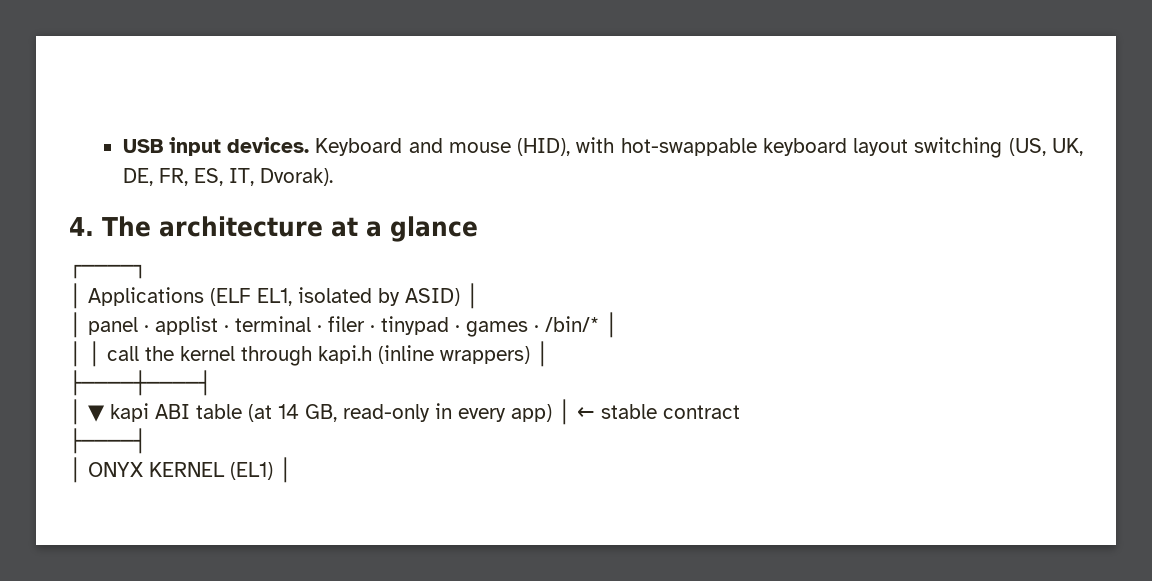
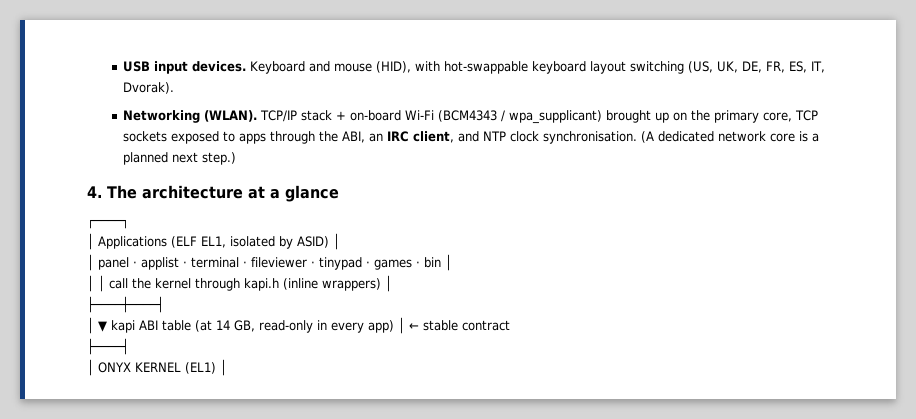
+ Networking (WLAN). TCP/IP stack + on-board Wi-Fi (BCM4343 / wpa_supplicant) brought up on the primary core, TCP sockets exposed to apps through the ABI, an IRC client, and NTP clock synchronisation. (A dedicated network core is a planned next step.)
- │ panel · applist · terminal · filer · tinypad · games · /bin/* │
+ │ panel · applist · terminal · fileviewer · tinypad · games · bin │

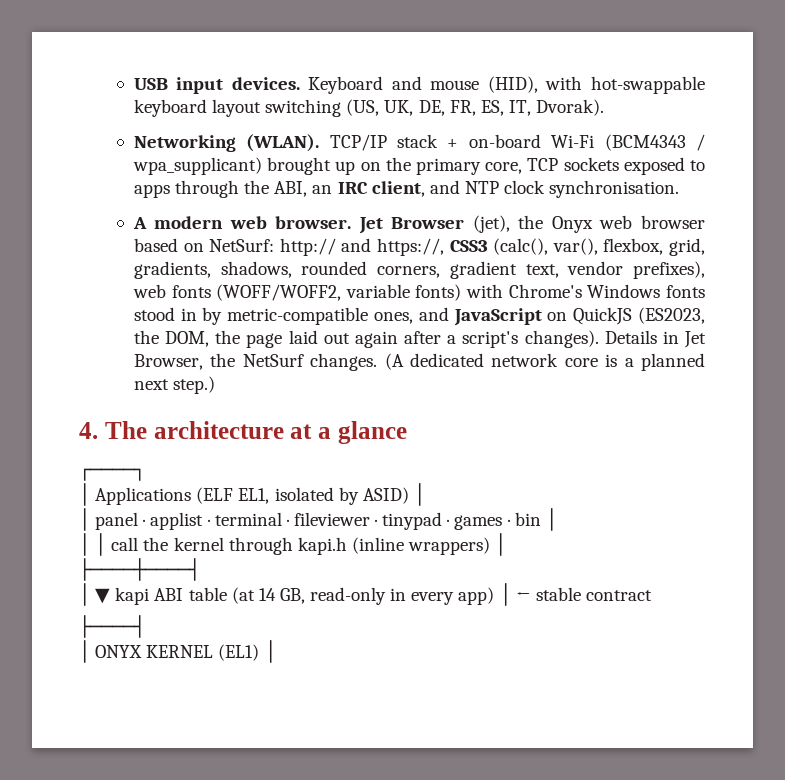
- TCP/IP stack + on-board Wi-Fi (BCM4343 / wpa_supplicant) brought up on the primary core, TCP sockets exposed to apps through the ABI, an IRC client, and NTP clock synchronisation. (A dedicated network core is a planned next step.)
+ TCP/IP stack + on-board Wi-Fi (BCM4343 / wpa_supplicant) brought up on the primary core, TCP sockets exposed to apps through the ABI, an IRC client, and NTP clock synchronisation.
+ A modern web browser. Jet Browser (jet), the Onyx web browser based on NetSurf: http:// and https://, CSS3 (calc(), var(), flexbox, grid, gradients, shadows, rounded corners, gradient text, vendor prefixes), web fonts (WOFF/WOFF2, variable fonts) with Chrome's Windows fonts stood in by metric-compatible ones, and JavaScript on QuickJS (ES2023, the DOM, the page laid out again after a script's changes). Details in Jet Browser, the NetSurf changes. (A dedicated network core is a planned next step.)

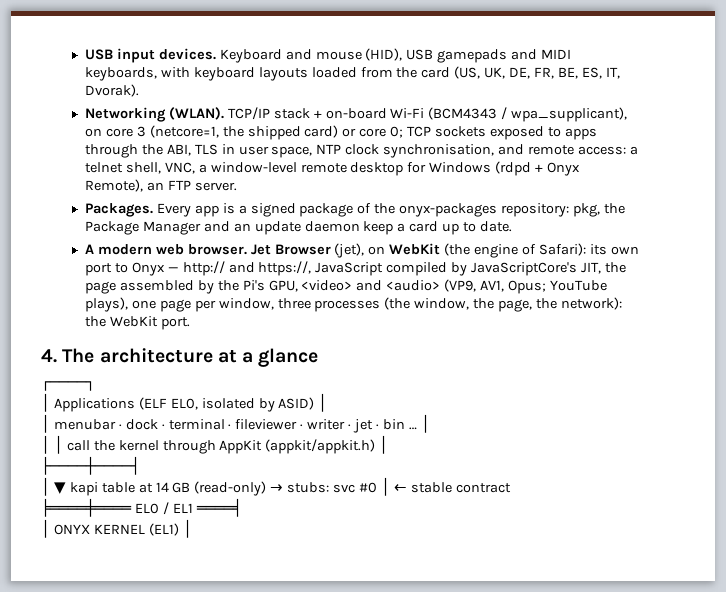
- Keyboard and mouse (HID), with hot-swappable keyboard layout switching (US, UK, DE, FR, ES, IT, Dvorak).
+ Keyboard and mouse (HID), USB gamepads and MIDI keyboards, with keyboard layouts loaded from the card (US, UK, DE, FR, BE, ES, IT, Dvorak).
- TCP/IP stack + on-board Wi-Fi (BCM4343 / wpa_supplicant) brought up on the primary core, TCP sockets exposed to apps through the ABI, an IRC client, and NTP clock synchronisation.
+ TCP/IP stack + on-board Wi-Fi (BCM4343 / wpa_supplicant), on core 3 (netcore=1, the shipped card) or core 0; TCP sockets exposed to apps through the ABI, TLS in user space, NTP clock synchronisation, and remote access: a telnet shell, VNC, a window-level remote desktop for Windows (rdpd + Onyx Remote), an FTP server.
+ Packages. Every app is a signed package of the onyx-packages repository: pkg, the Package Manager and an update daemon keep a card up to date.
- Jet Browser (jet), the Onyx web browser based on NetSurf: http:// and https://, CSS3 (calc(), var(), flexbox, grid, gradients, shadows, rounded corners, gradient text, vendor prefixes), web fonts (WOFF/WOFF2, variable fonts) with Chrome's Windows fonts stood in by metric-compatible ones, and JavaScript on QuickJS (ES2023, the DOM, the page laid out again after a script's changes). Details in Jet Browser, the NetSurf changes. (A dedicated network core is a planned next step.)
+ Jet Browser (jet), on WebKit (the engine of Safari): its own port to Onyx — http:// and https://, JavaScript compiled by JavaScriptCore's JIT, the page assembled by the Pi's GPU, <video> and <audio> (VP9, AV1, Opus; YouTube plays), one page per window, three processes (the window, the page, the network): the WebKit port.
- │ Applications (ELF EL1, isolated by ASID) │
+ │ Applications (ELF EL0, isolated by ASID) │
- │ panel · applist · terminal · fileviewer · tinypad · games · bin │
+ │ menubar · dock · terminal · fileviewer · writer · jet · bin … │
- │ │ call the kernel through kapi.h (inline wrappers) │
+ │ │ call the kernel through AppKit (appkit/appkit.h) │
- │ ▼ kapi ABI table (at 14 GB, read-only in every app) │ ← stable contract
+ │ ▼ kapi table at 14 GB (read-only) → stubs: svc #0 │ ← stable contract
- ├────┤
+ ╞════╪════ EL0 / EL1 ════╡

